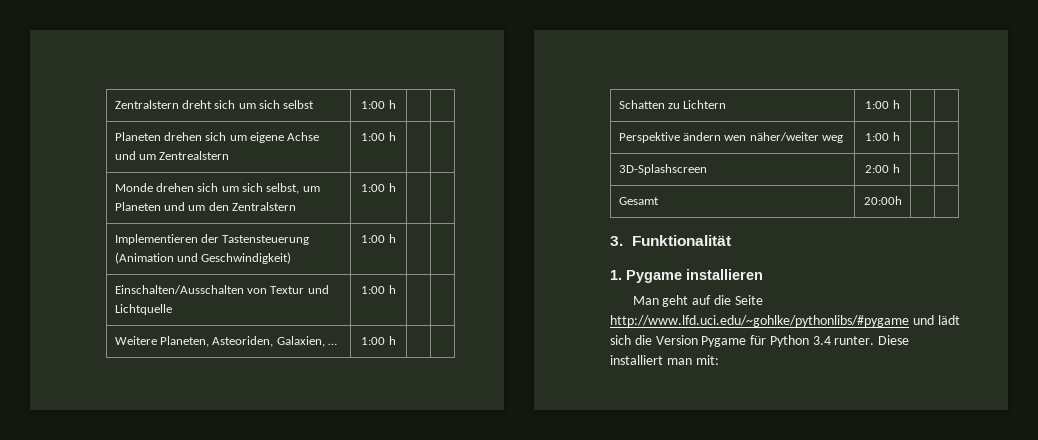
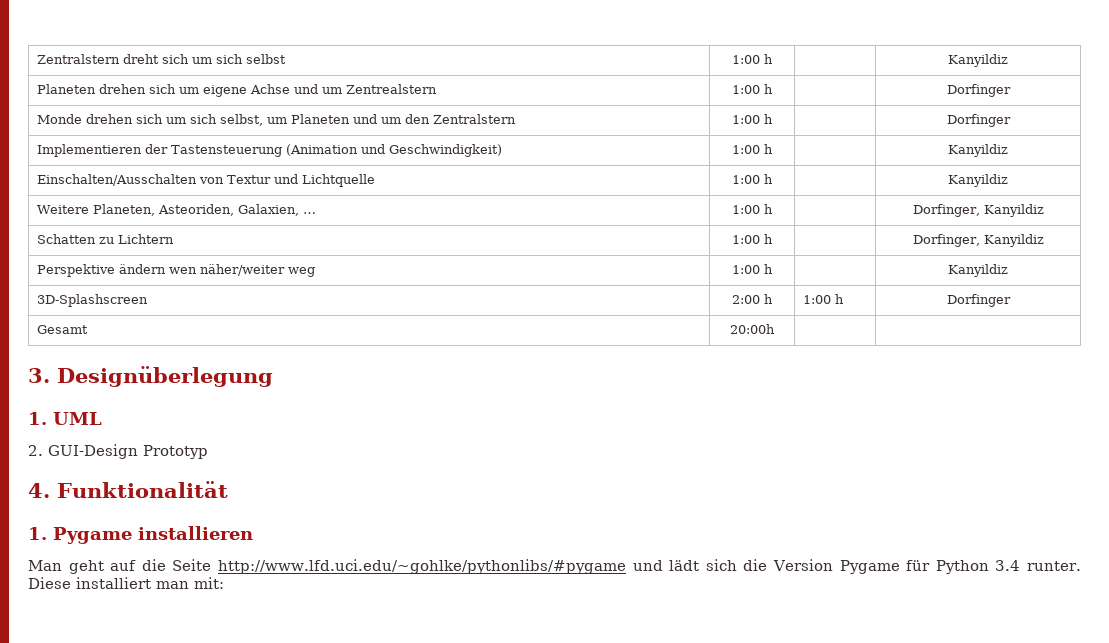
- Zentralstern dreht sich um sich selbst | 1:00 h | |
+ Zentralstern dreht sich um sich selbst | 1:00 h | | Kanyildiz
- Planeten drehen sich um eigene Achse und um Zentrealstern | 1:00 h | |
+ Planeten drehen sich um eigene Achse und um Zentrealstern | 1:00 h | | Dorfinger
- Monde drehen sich um sich selbst, um Planeten und um den Zentralstern | 1:00 h | |
+ Monde drehen sich um sich selbst, um Planeten und um den Zentralstern | 1:00 h | | Dorfinger
- Implementieren der Tastensteuerung (Animation und Geschwindigkeit) | 1:00 h | |
+ Implementieren der Tastensteuerung (Animation und Geschwindigkeit) | 1:00 h | | Kanyildiz
- Einschalten/Ausschalten von Textur und Lichtquelle | 1:00 h | |
+ Einschalten/Ausschalten von Textur und Lichtquelle | 1:00 h | | Kanyildiz
- Weitere Planeten, Asteoriden, Galaxien, … | 1:00 h | |
+ Weitere Planeten, Asteoriden, Galaxien, … | 1:00 h | | Dorfinger, Kanyildiz
- Schatten zu Lichtern | 1:00 h | |
+ Schatten zu Lichtern | 1:00 h | | Dorfinger, Kanyildiz
- Perspektive ändern wen näher/weiter weg | 1:00 h | |
+ Perspektive ändern wen näher/weiter weg | 1:00 h | | Kanyildiz
- 3D-Splashscreen | 2:00 h | |
+ 3D-Splashscreen | 2:00 h | 1:00 h | Dorfinger
- 3. Funktionalität
+ 3. Designüberlegung
+ 1. UML
+ 2. GUI-Design Prototyp
+ 4. Funktionalität

